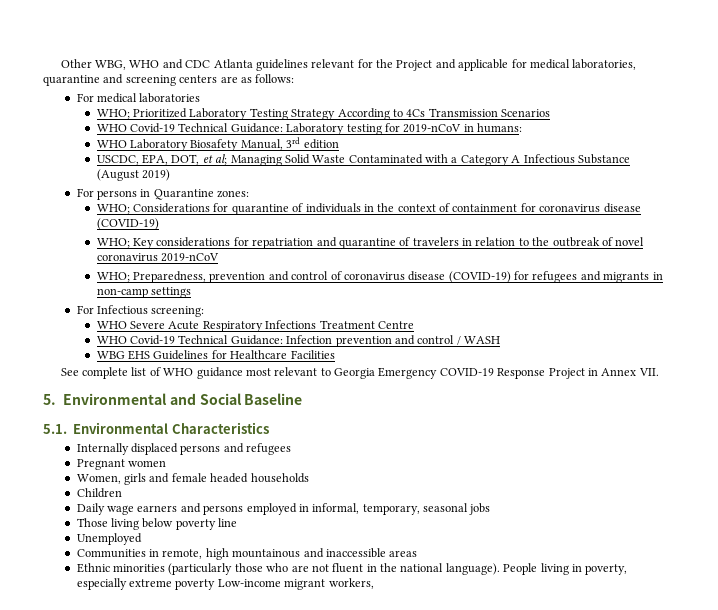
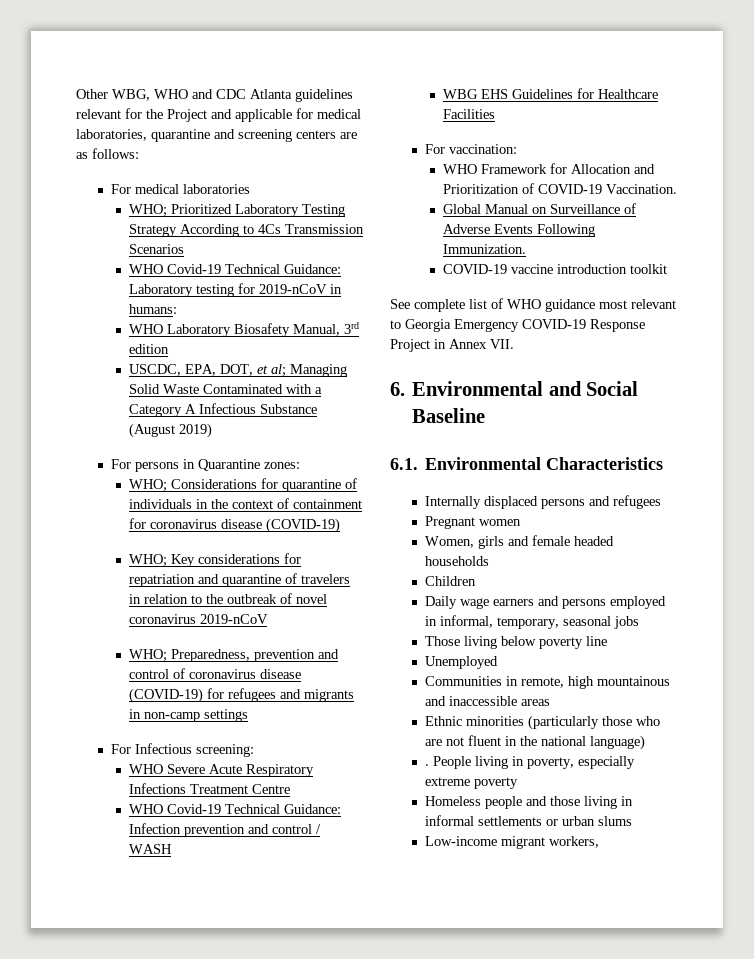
+ For vaccination:
+ WHO Framework for Allocation and Prioritization of COVID-19 Vaccination.
+ Global Manual on Surveillance of Adverse Events Following Immunization.
+ COVID-19 vaccine introduction toolkit
- 5. Environmental and Social Baseline
+ 6. Environmental and Social Baseline
- 5.1. Environmental Characteristics
+ 6.1. Environmental Characteristics
- Ethnic minorities (particularly those who are not fluent in the national language).
+ Ethnic minorities (particularly those who are not fluent in the national language)
+ .
- People living in poverty, especially extreme poverty Low-income migrant workers,
+ People living in poverty, especially extreme poverty
+ Homeless people and those living in informal settlements or urban slums
+ Low-income migrant workers,

